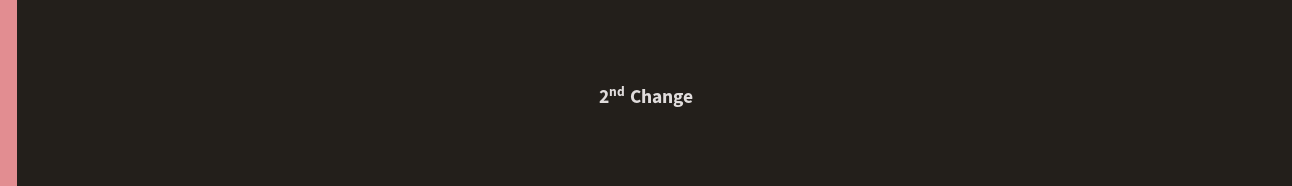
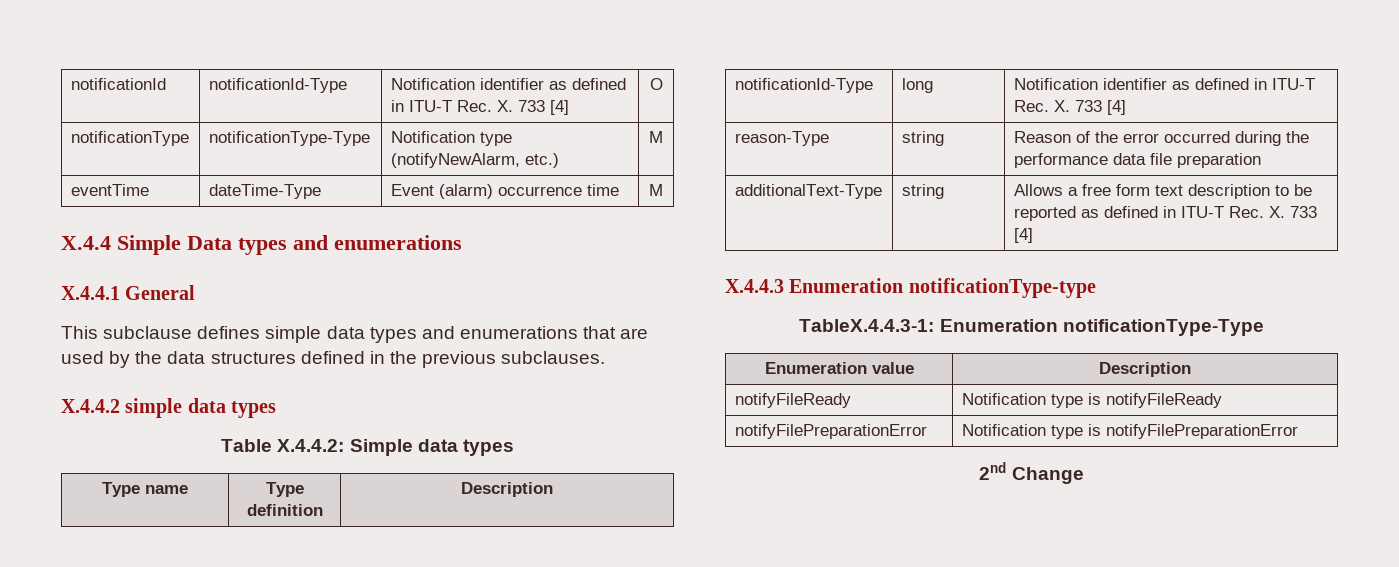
+ notificationId | notificationId-Type | Notification identifier as defined in ITU-T Rec. X. 733 [4] | O
+ notificationType | notificationType-Type | Notification type (notifyNewAlarm, etc.) | M
+ eventTime | dateTime-Type | Event (alarm) occurrence time | M
+ X.4.4 Simple Data types and enumerations
+ X.4.4.1 General
+ This subclause defines simple data types and enumerations that are used by the data structures defined in the previous subclauses.
+ X.4.4.2 simple data types
+ Table X.4.4.2: Simple data types
+ Type name | Type definition | Description
+ notificationId-Type | long | Notification identifier as defined in ITU-T Rec. X. 733 [4]
+ reason-Type | string | Reason of the error occurred during the performance data file preparation
+ additionalText-Type | string | Allows a free form text description to be reported as defined in ITU-T Rec. X. 733 [4]
+ X.4.4.3 Enumeration notificationType-type
+ TableX.4.4.3-1: Enumeration notificationType-Type
+ Enumeration value | Description
+ notifyFileReady | Notification type is notifyFileReady
+ notifyFilePreparationError | Notification type is notifyFilePreparationError

